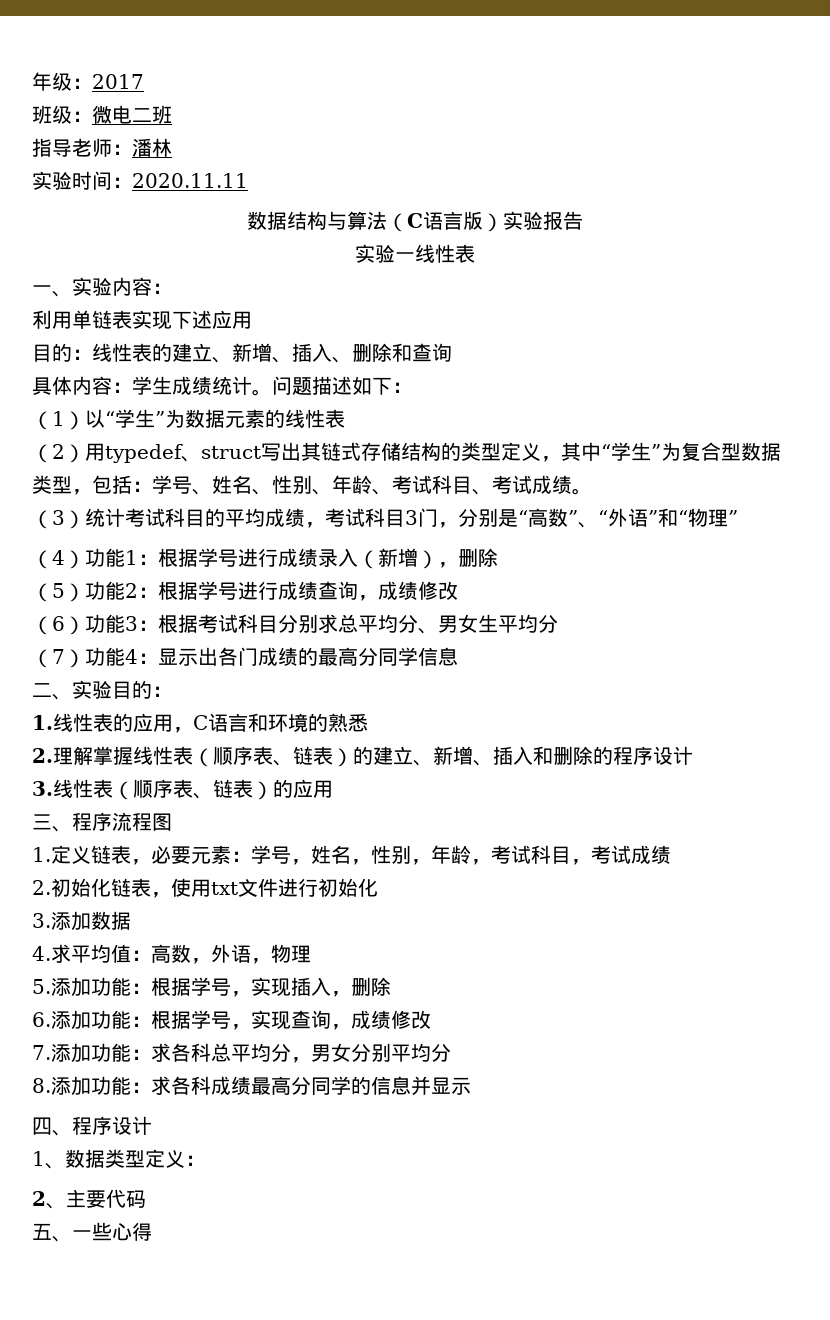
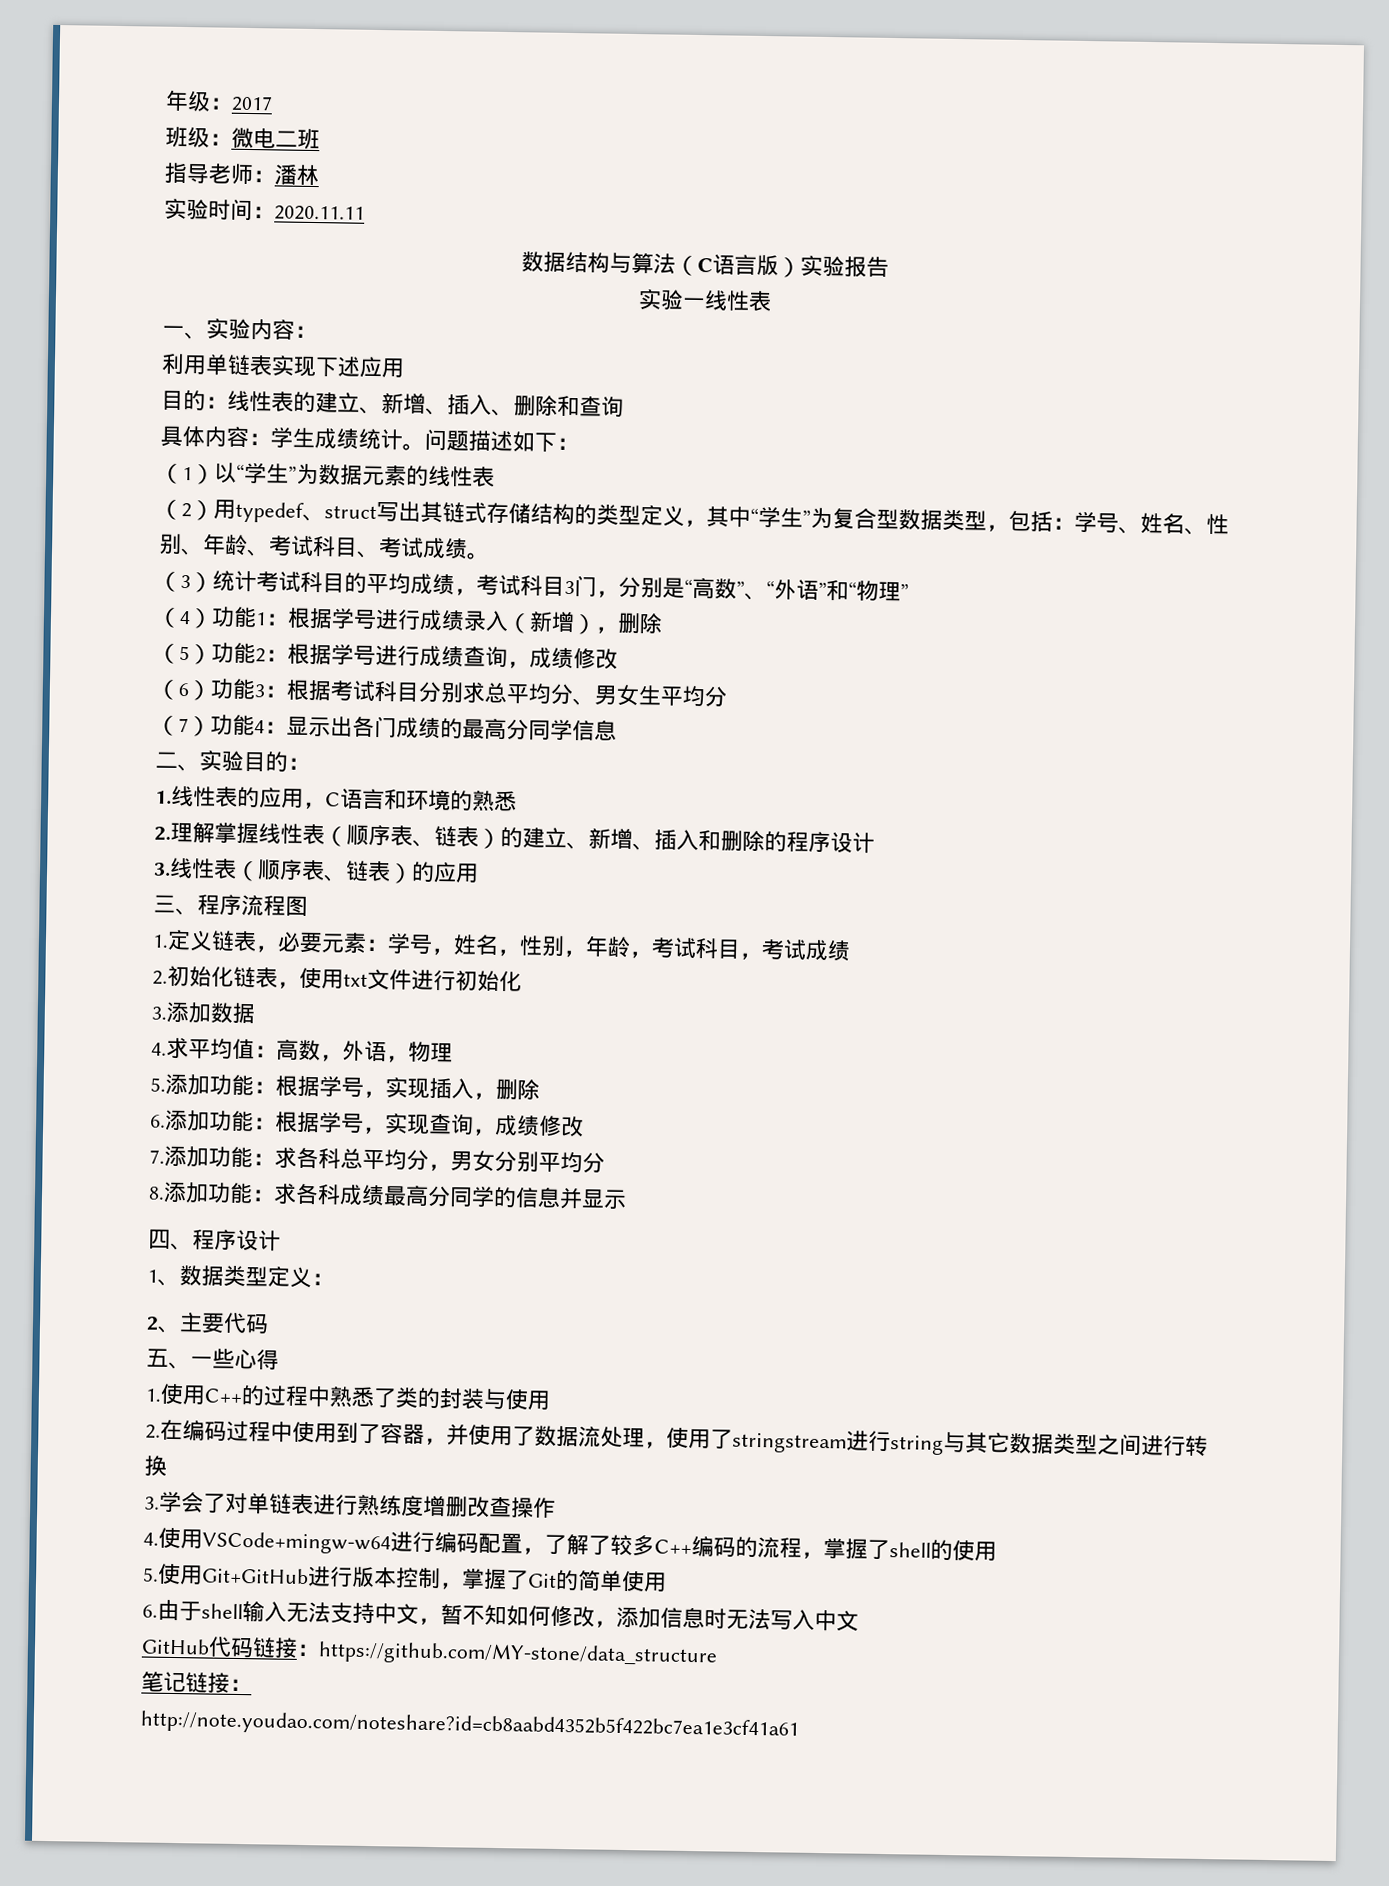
+ 1.使用C++的过程中熟悉了类的封装与使用
+ 2.在编码过程中使用到了容器，并使用了数据流处理，使用了stringstream进行string与其它数据类型之间进行转换
+ 3.学会了对单链表进行熟练度增删改查操作
+ 4.使用VSCode+mingw-w64进行编码配置，了解了较多C++编码的流程，掌握了shell的使用
+ 5.使用Git+GitHub进行版本控制，掌握了Git的简单使用
+ 6.由于shell输入无法支持中文，暂不知如何修改，添加信息时无法写入中文
+ GitHub代码链接：https://github.com/MY-stone/data_structure
+ 笔记链接：
+ http://note.youdao.com/noteshare?id=cb8aabd4352b5f422bc7ea1e3cf41a61

